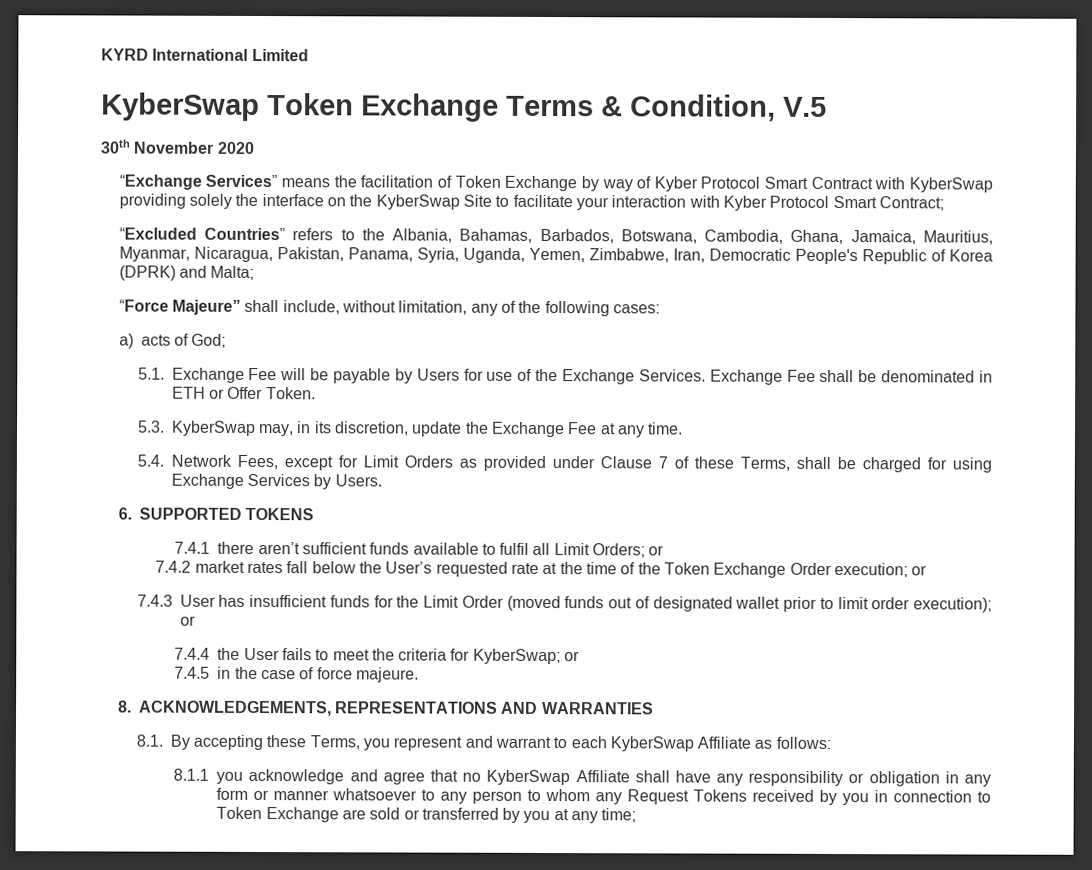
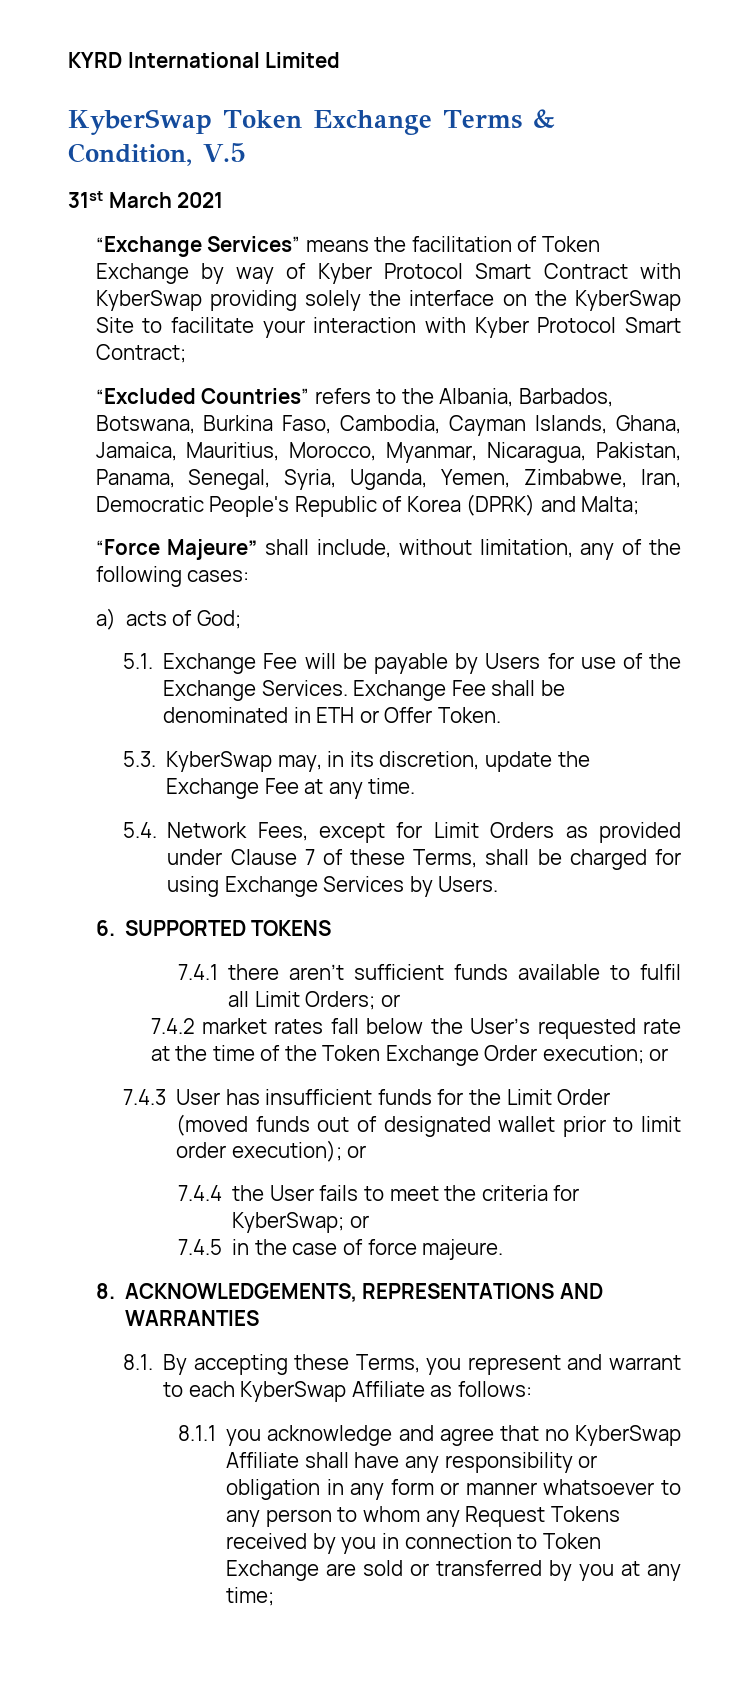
- 30th November 2020
+ 31st March 2021
- “Excluded Countries” refers to the Albania, Bahamas, Barbados, Botswana, Cambodia, Ghana, Jamaica, Mauritius, Myanmar, Nicaragua, Pakistan, Panama, Syria, Uganda, Yemen, Zimbabwe, Iran, Democratic People's Republic of Korea (DPRK) and Malta;
+ “Excluded Countries” refers to the Albania, Barbados, Botswana, Burkina Faso, Cambodia, Cayman Islands, Ghana, Jamaica, Mauritius, Morocco, Myanmar, Nicaragua, Pakistan, Panama, Senegal, Syria, Uganda, Yemen, Zimbabwe, Iran, Democratic People's Republic of Korea (DPRK) and Malta;

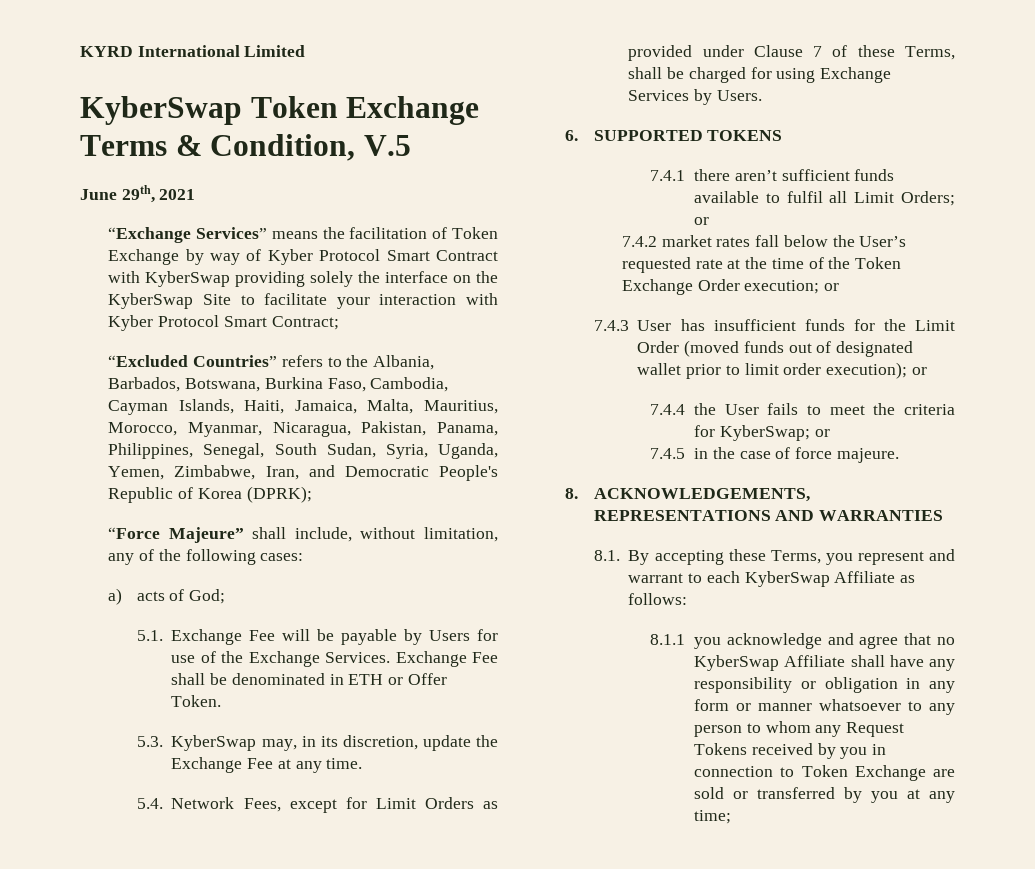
- 31st March 2021
+ June 29th, 2021
- “Excluded Countries” refers to the Albania, Barbados, Botswana, Burkina Faso, Cambodia, Cayman Islands, Ghana, Jamaica, Mauritius, Morocco, Myanmar, Nicaragua, Pakistan, Panama, Senegal, Syria, Uganda, Yemen, Zimbabwe, Iran, Democratic People's Republic of Korea (DPRK) and Malta;
+ “Excluded Countries” refers to the Albania, Barbados, Botswana, Burkina Faso, Cambodia, Cayman Islands, Haiti, Jamaica, Malta, Mauritius, Morocco, Myanmar, Nicaragua, Pakistan, Panama, Philippines, Senegal, South Sudan, Syria, Uganda, Yemen, Zimbabwe, Iran, and Democratic People's Republic of Korea (DPRK);

